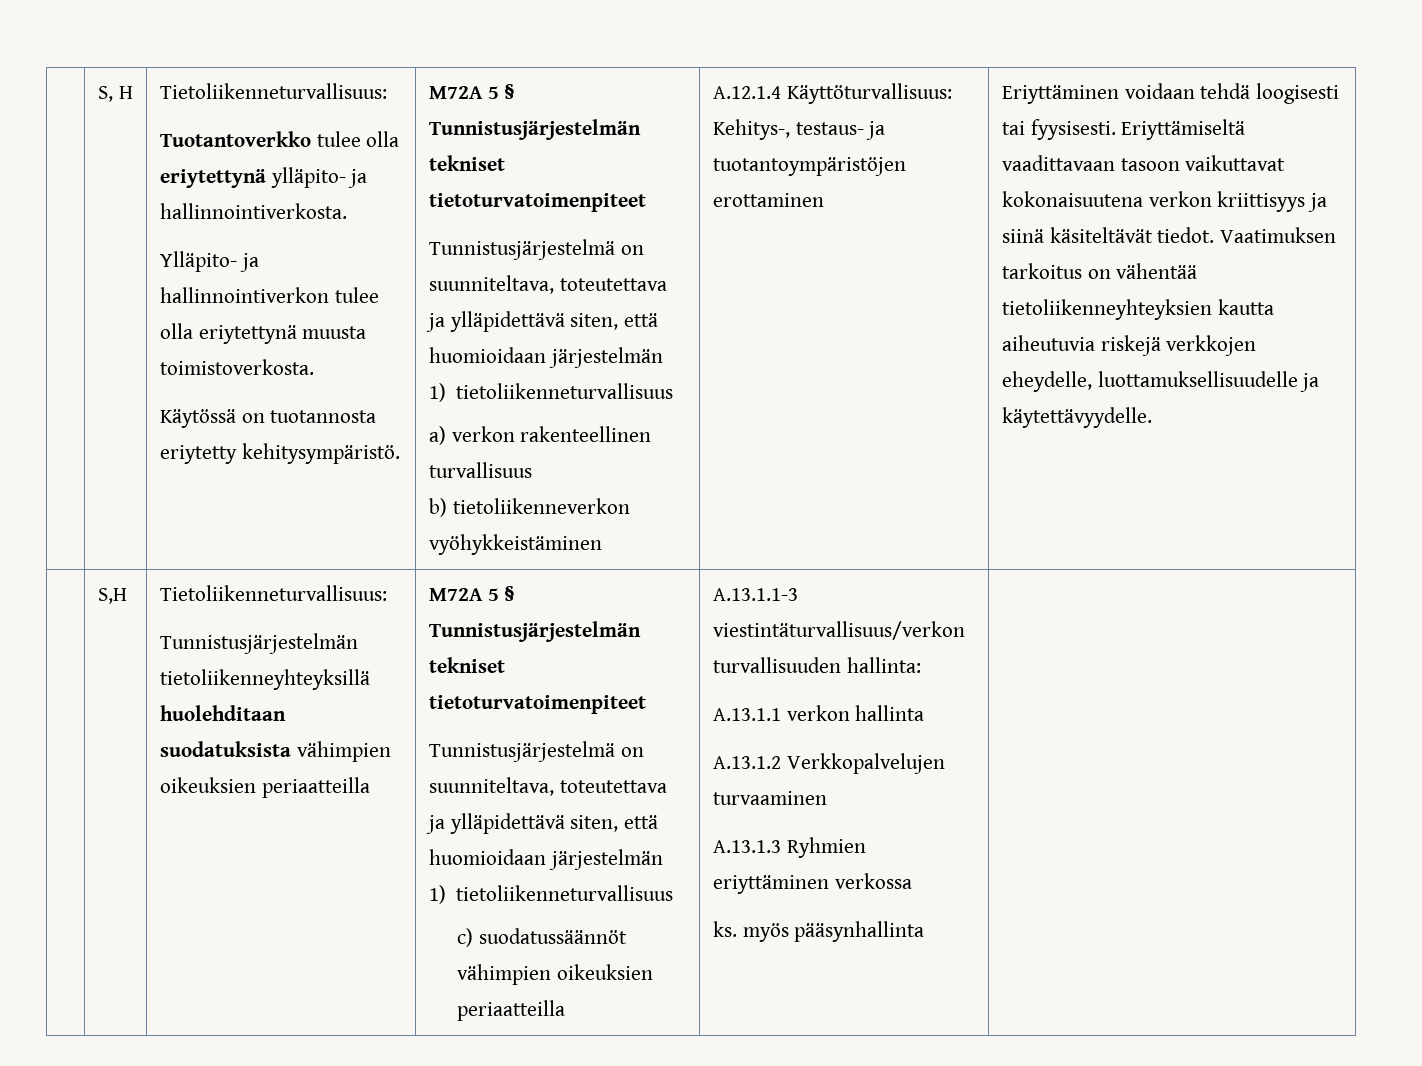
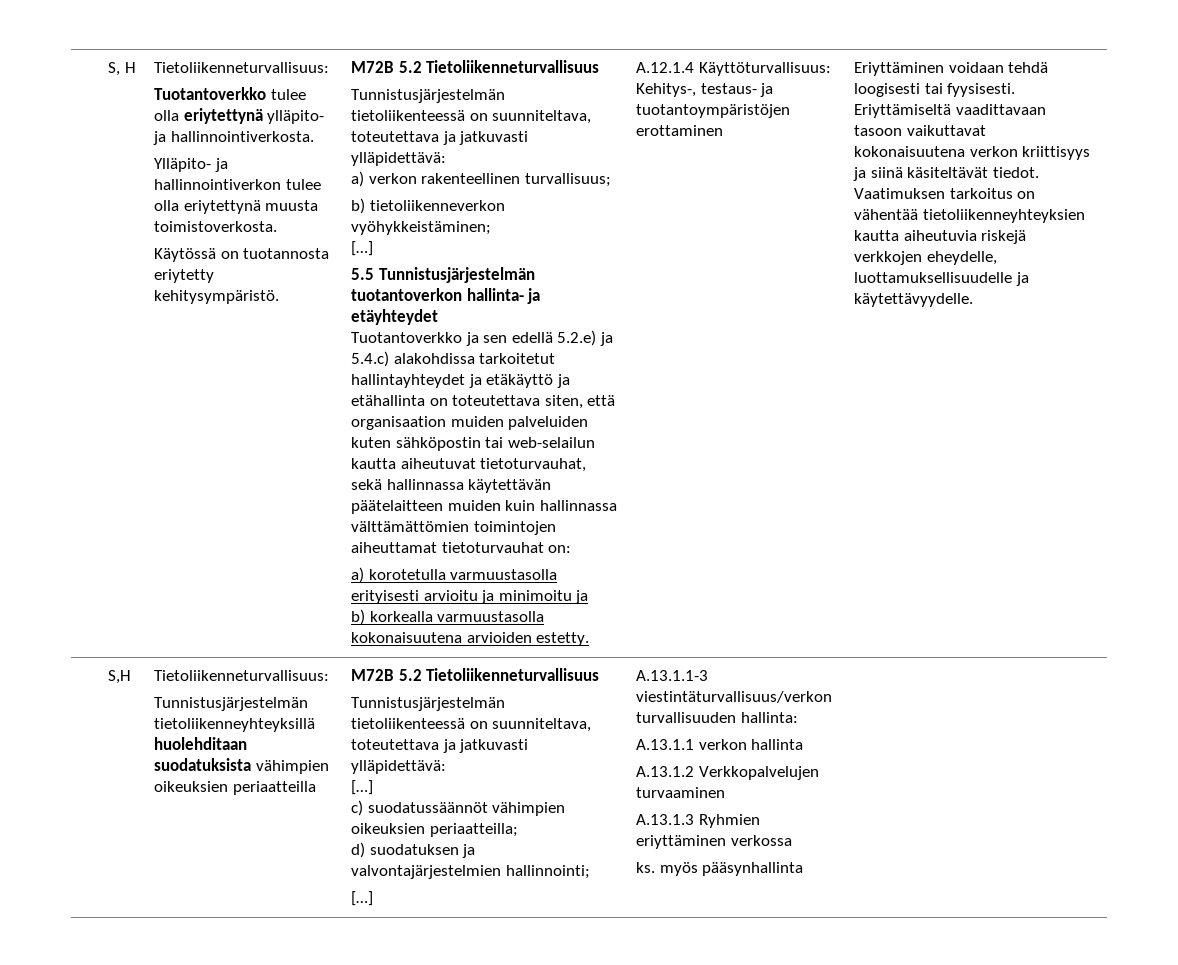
- Käytössä on tuotannosta eriytetty kehitysympäristö. | M72A 5 § Tunnistusjärjestelmän tekniset tietoturvatoimenpiteet
- Tunnistusjärjestelmä on suunniteltava, toteutettava ja ylläpidettävä siten, että huomioidaan järjestelmän
- 1) tietoliikenneturvallisuus
+ Käytössä on tuotannosta eriytetty kehitysympäristö. | M72B 5.2 Tietoliikenneturvallisuus
+ Tunnistusjärjestelmän tietoliikenteessä on suunniteltava, toteutettava ja jatkuvasti ylläpidettävä:
- a) verkon rakenteellinen turvallisuus
+ a) verkon rakenteellinen turvallisuus;
- b) tietoliikenneverkon vyöhykkeistäminen
+ b) tietoliikenneverkon vyöhykkeistäminen;
+ […]
+ 5.5 Tunnistusjärjestelmän tuotantoverkon hallinta- ja etäyhteydet
+ Tuotantoverkko ja sen edellä 5.2.e) ja 5.4.c) alakohdissa tarkoitetut hallintayhteydet ja etäkäyttö ja etähallinta on toteutettava siten, että organisaation muiden palveluiden kuten sähköpostin tai web-selailun kautta aiheutuvat tietoturvauhat, sekä hallinnassa käytettävän päätelaitteen muiden kuin hallinnassa välttämättömien toimintojen aiheuttamat tietoturvauhat on:
+ a) korotetulla varmuustasolla erityisesti arvioitu ja minimoitu ja
+ b) korkealla varmuustasolla kokonaisuutena arvioiden estetty.
- Tunnistusjärjestelmän tietoliikenneyhteyksillä huolehditaan suodatuksista vähimpien oikeuksien periaatteilla | M72A 5 § Tunnistusjärjestelmän tekniset tietoturvatoimenpiteet
- Tunnistusjärjestelmä on suunniteltava, toteutettava ja ylläpidettävä siten, että huomioidaan järjestelmän
- 1) tietoliikenneturvallisuus
- c) suodatussäännöt vähimpien oikeuksien periaatteilla
+ Tunnistusjärjestelmän tietoliikenneyhteyksillä huolehditaan suodatuksista vähimpien oikeuksien periaatteilla | M72B 5.2 Tietoliikenneturvallisuus
+ Tunnistusjärjestelmän tietoliikenteessä on suunniteltava, toteutettava ja jatkuvasti ylläpidettävä:
+ […]
+ c) suodatussäännöt vähimpien oikeuksien periaatteilla;
+ d) suodatuksen ja valvontajärjestelmien hallinnointi;
+ […]

